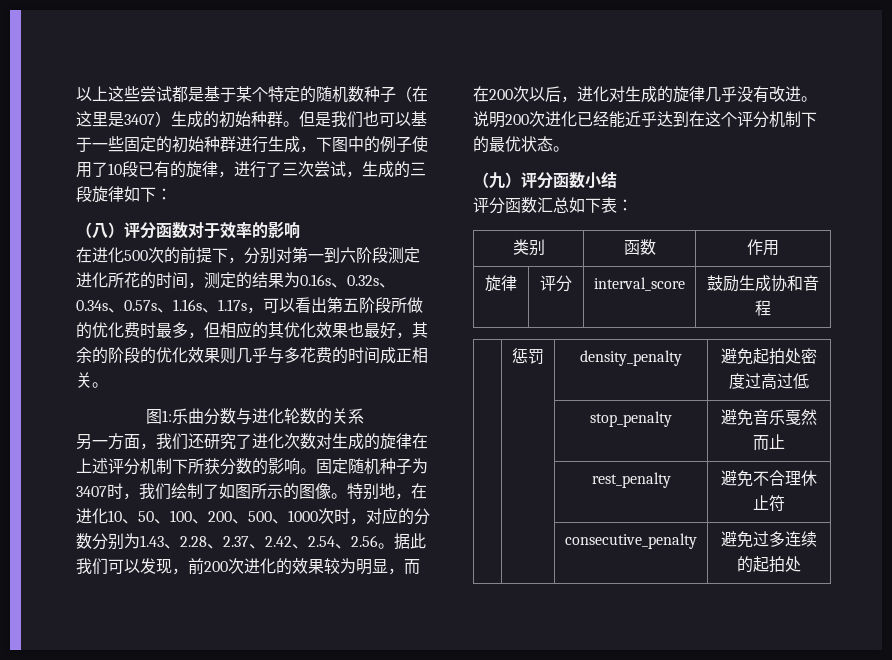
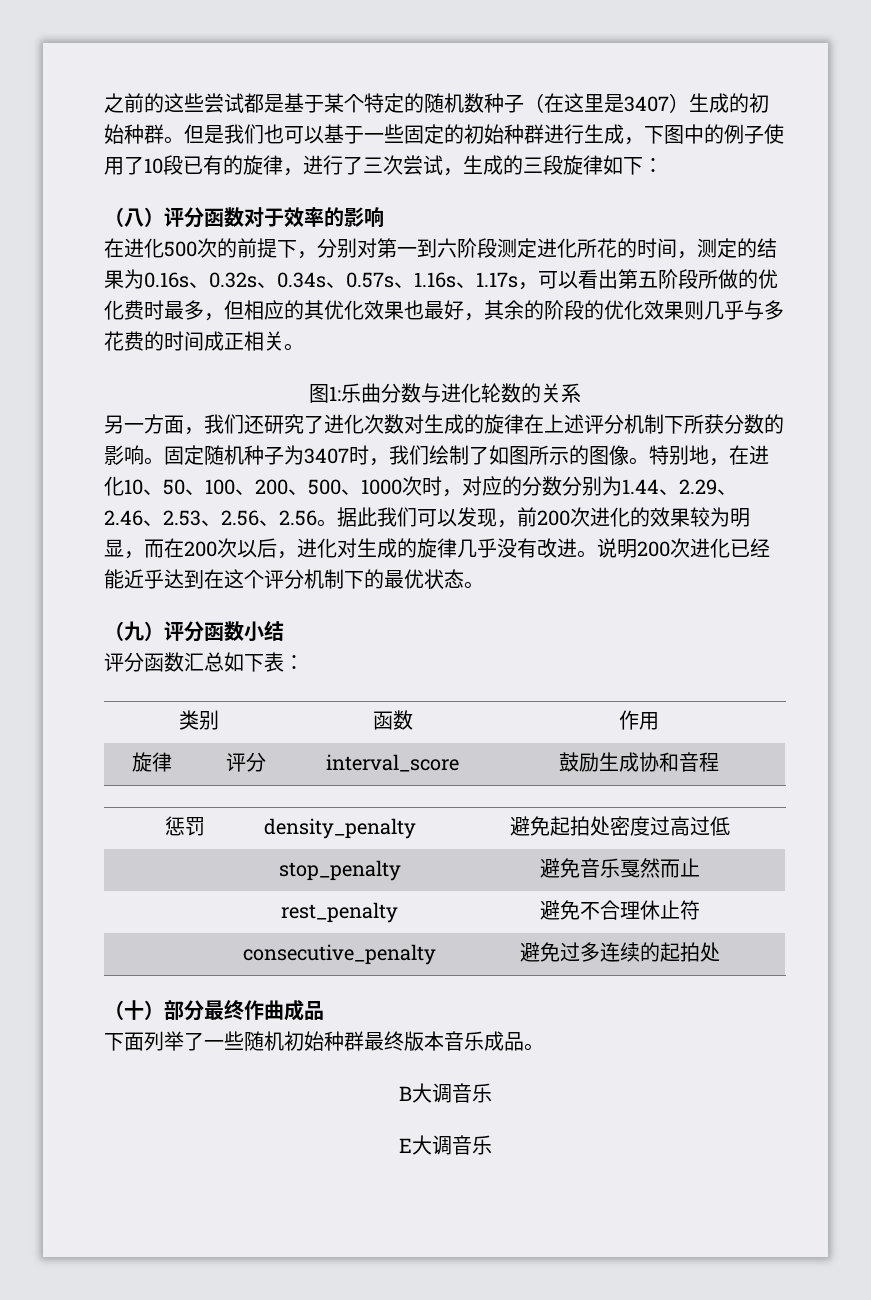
- 以上这些尝试都是基于某个特定的随机数种子（在这里是3407）生成的初始种群。
+ 之前的这些尝试都是基于某个特定的随机数种子（在这里是3407）生成的初始种群。
- 特别地，在进化10、50、100、200、500、1000次时，对应的分数分别为1.43、2.28、2.37、2.42、2.54、2.56。
+ 特别地，在进化10、50、100、200、500、1000次时，对应的分数分别为1.44、2.29、2.46、2.53、2.56、2.56。
+ （十）部分最终作曲成品
+ 下面列举了一些随机初始种群最终版本音乐成品。
+ B大调音乐
+ E大调音乐

